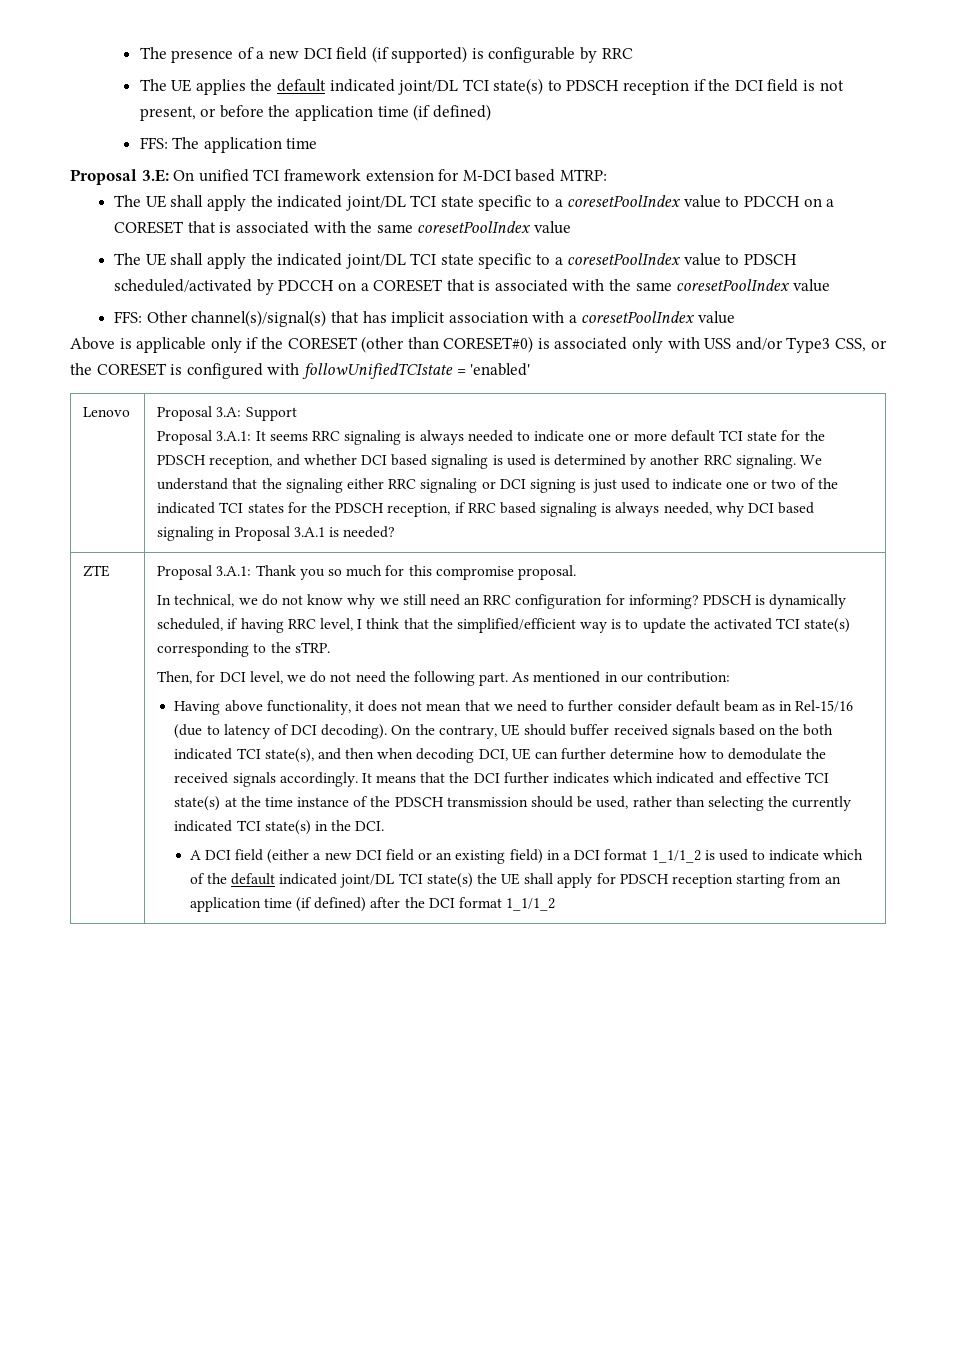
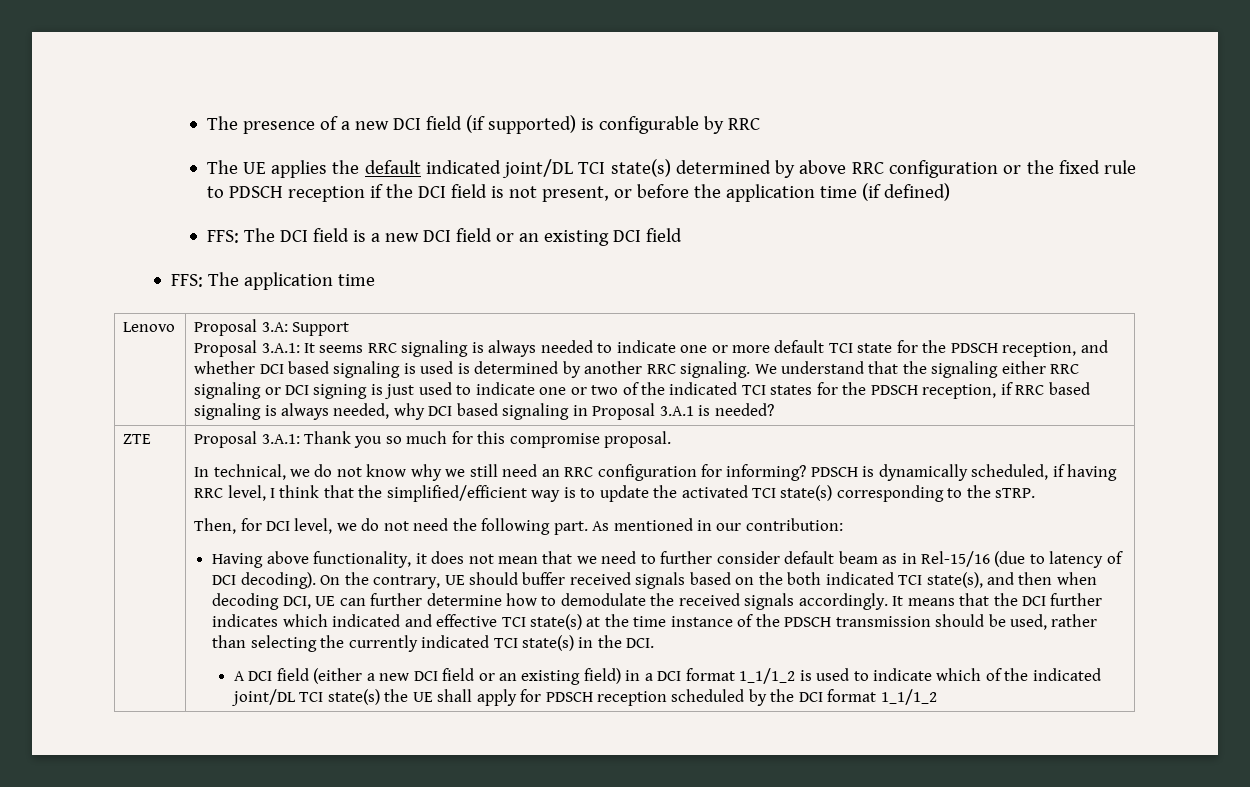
- The UE applies the default indicated joint/DL TCI state(s) to PDSCH reception if the DCI field is not present, or before the application time (if defined)
+ The UE applies the default indicated joint/DL TCI state(s) determined by above RRC configuration or the fixed rule to PDSCH reception if the DCI field is not present, or before the application time (if defined)
+ FFS: The DCI field is a new DCI field or an existing DCI field
  FFS: The application time
- Proposal 3.E: On unified TCI framework extension for M-DCI based MTRP:
- The UE shall apply the indicated joint/DL TCI state specific to a coresetPoolIndex value to PDCCH on a CORESET that is associated with the same coresetPoolIndex value
- The UE shall apply the indicated joint/DL TCI state specific to a coresetPoolIndex value to PDSCH scheduled/activated by PDCCH on a CORESET that is associated with the same coresetPoolIndex value
- FFS: Other channel(s)/signal(s) that has implicit association with a coresetPoolIndex value
- Above is applicable only if the CORESET (other than CORESET#0) is associated only with USS and/or Type3 CSS, or the CORESET is configured with followUnifiedTCIstate = 'enabled'
- A DCI field (either a new DCI field or an existing field) in a DCI format 1_1/1_2 is used to indicate which of the default indicated joint/DL TCI state(s) the UE shall apply for PDSCH reception starting from an application time (if defined) after the DCI format 1_1/1_2
+ A DCI field (either a new DCI field or an existing field) in a DCI format 1_1/1_2 is used to indicate which of the indicated joint/DL TCI state(s) the UE shall apply for PDSCH reception scheduled by the DCI format 1_1/1_2

